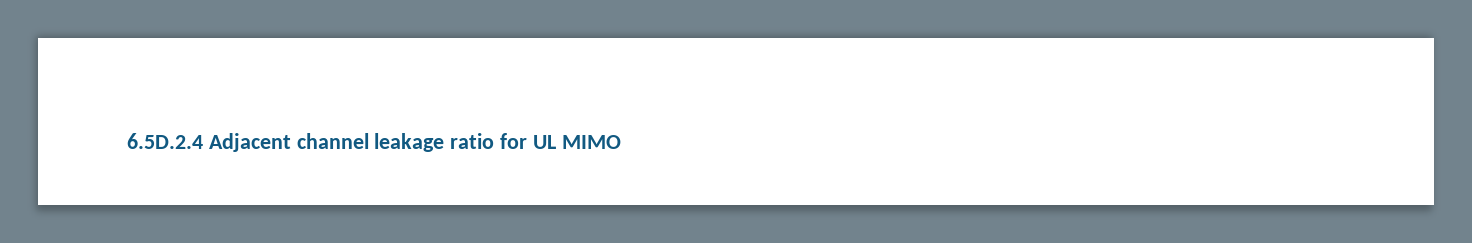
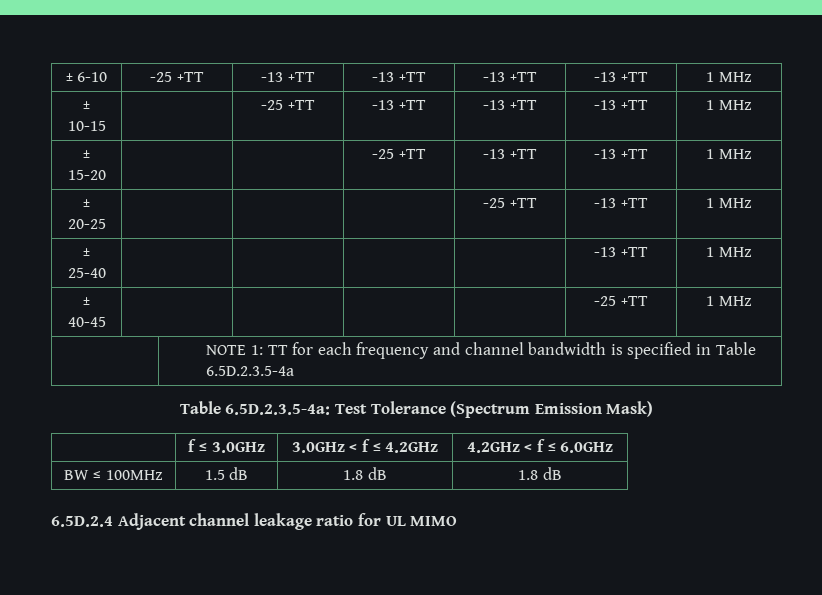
+ ± 6-10 | -25 +TT | -13 +TT | -13 +TT | -13 +TT | -13 +TT | 1 MHz
+ ± 10-15 | | -25 +TT | -13 +TT | -13 +TT | -13 +TT | 1 MHz
+ ± 15-20 | | | -25 +TT | -13 +TT | -13 +TT | 1 MHz
+ ± 20-25 | | | | -25 +TT | -13 +TT | 1 MHz
+ ± 25-40 | | | | | -13 +TT | 1 MHz
+ ± 40-45 | | | | | -25 +TT | 1 MHz
+ | NOTE 1: TT for each frequency and channel bandwidth is specified in Table 6.5D.2.3.5-4a
+ Table 6.5D.2.3.5-4a: Test Tolerance (Spectrum Emission Mask)
+ | f ≤ 3.0GHz | 3.0GHz < f ≤ 4.2GHz | 4.2GHz < f ≤ 6.0GHz
+ BW ≤ 100MHz | 1.5 dB | 1.8 dB | 1.8 dB

